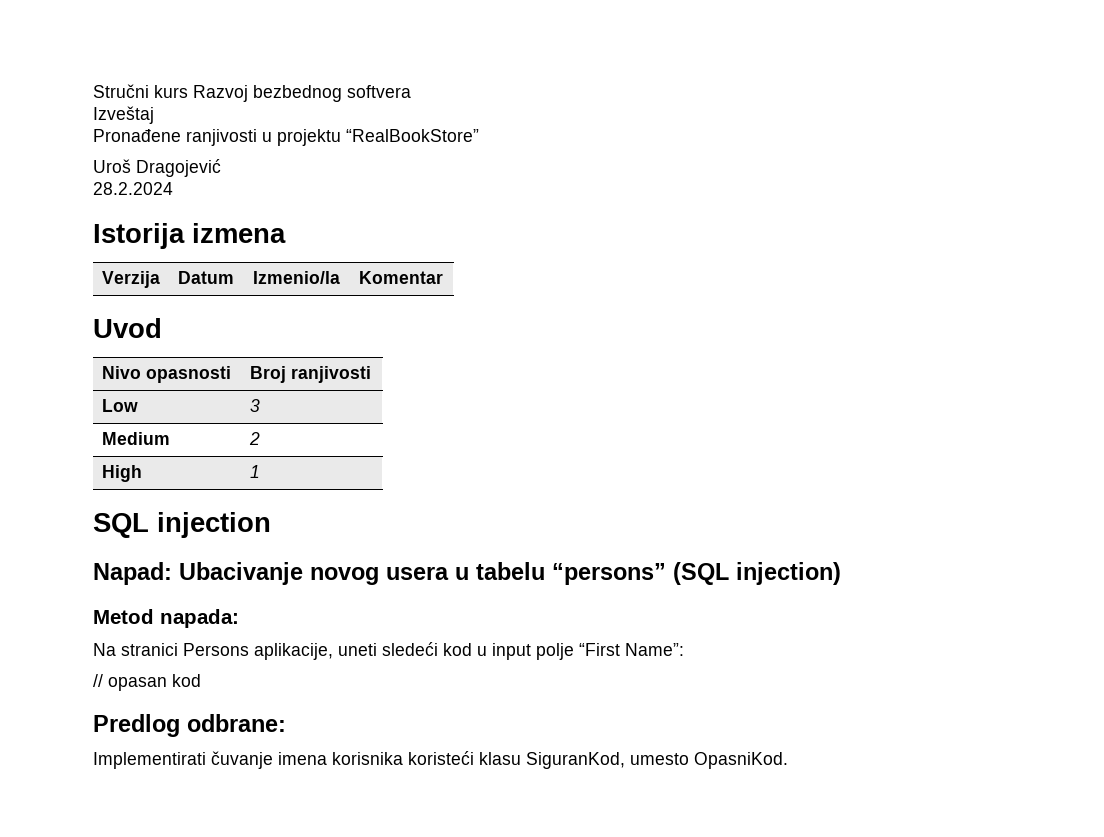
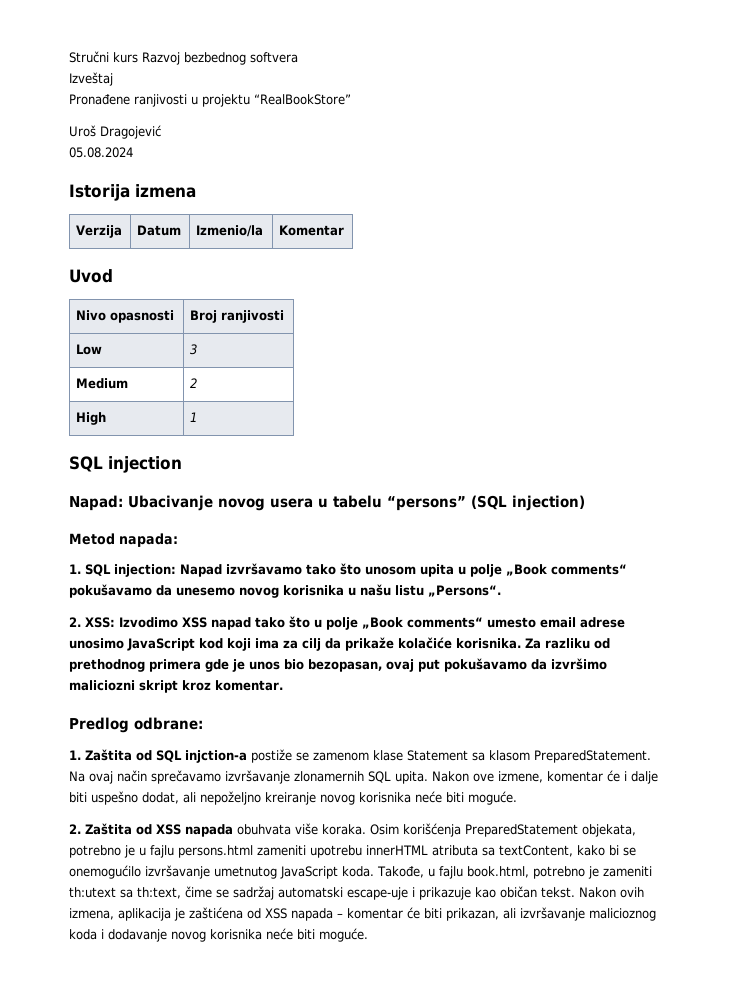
- 28.2.2024
+ 05.08.2024
- Na stranici Persons aplikacije, uneti sledeći kod u input polje “First Name”:
- // opasan kod
+ 1. SQL injection: Napad izvršavamo tako što unosom upita u polje „Book comments“ pokušavamo da unesemo novog korisnika u našu listu „Persons“.
+ 2. XSS: Izvodimo XSS napad tako što u polje „Book comments“ umesto email adrese unosimo JavaScript kod koji ima za cilj da prikaže kolačiće korisnika. Za razliku od prethodnog primera gde je unos bio bezopasan, ovaj put pokušavamo da izvršimo maliciozni skript kroz komentar.
  Predlog odbrane:
- Implementirati čuvanje imena korisnika koristeći klasu SiguranKod, umesto OpasniKod.
+ 1. Zaštita od SQL injction-a postiže se zamenom klase Statement sa klasom PreparedStatement. Na ovaj način sprečavamo izvršavanje zlonamernih SQL upita. Nakon ove izmene, komentar će i dalje biti uspešno dodat, ali nepoželjno kreiranje novog korisnika neće biti moguće.
+ 2. Zaštita od XSS napada obuhvata više koraka. Osim korišćenja PreparedStatement objekata, potrebno je u fajlu persons.html zameniti upotrebu innerHTML atributa sa textContent, kako bi se onemogućilo izvršavanje umetnutog JavaScript koda. Takođe, u fajlu book.html, potrebno je zameniti th:utext sa th:text, čime se sadržaj automatski escape-uje i prikazuje kao običan tekst. Nakon ovih izmena, aplikacija je zaštićena od XSS napada – komentar će biti prikazan, ali izvršavanje malicioznog koda i dodavanje novog korisnika neće biti moguće.

